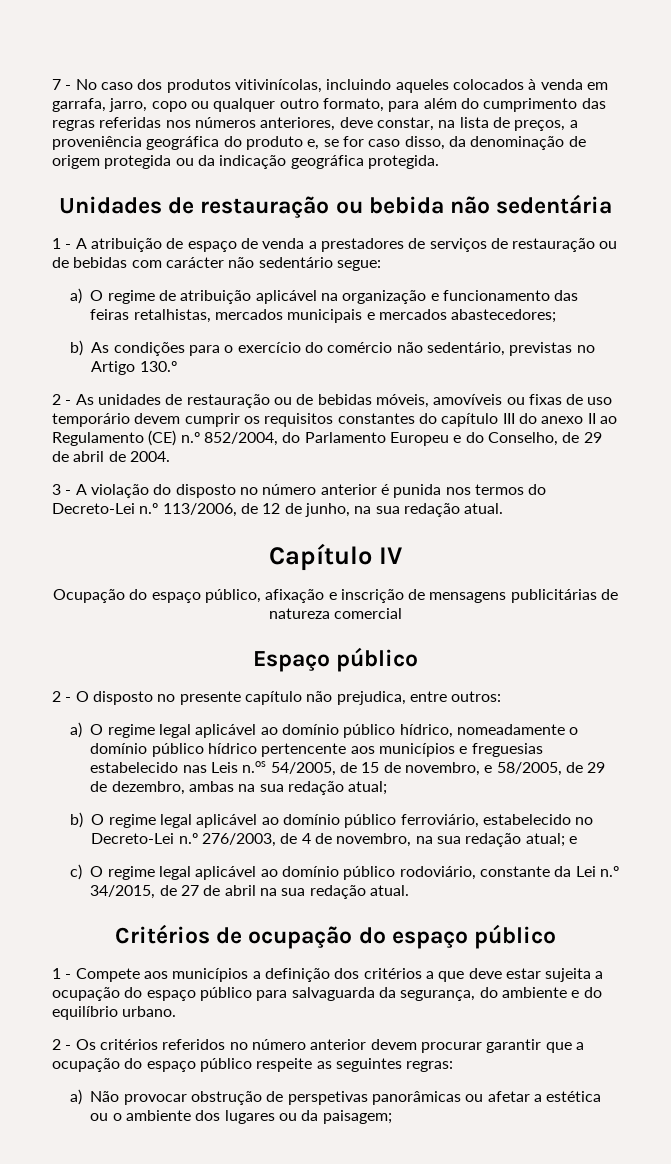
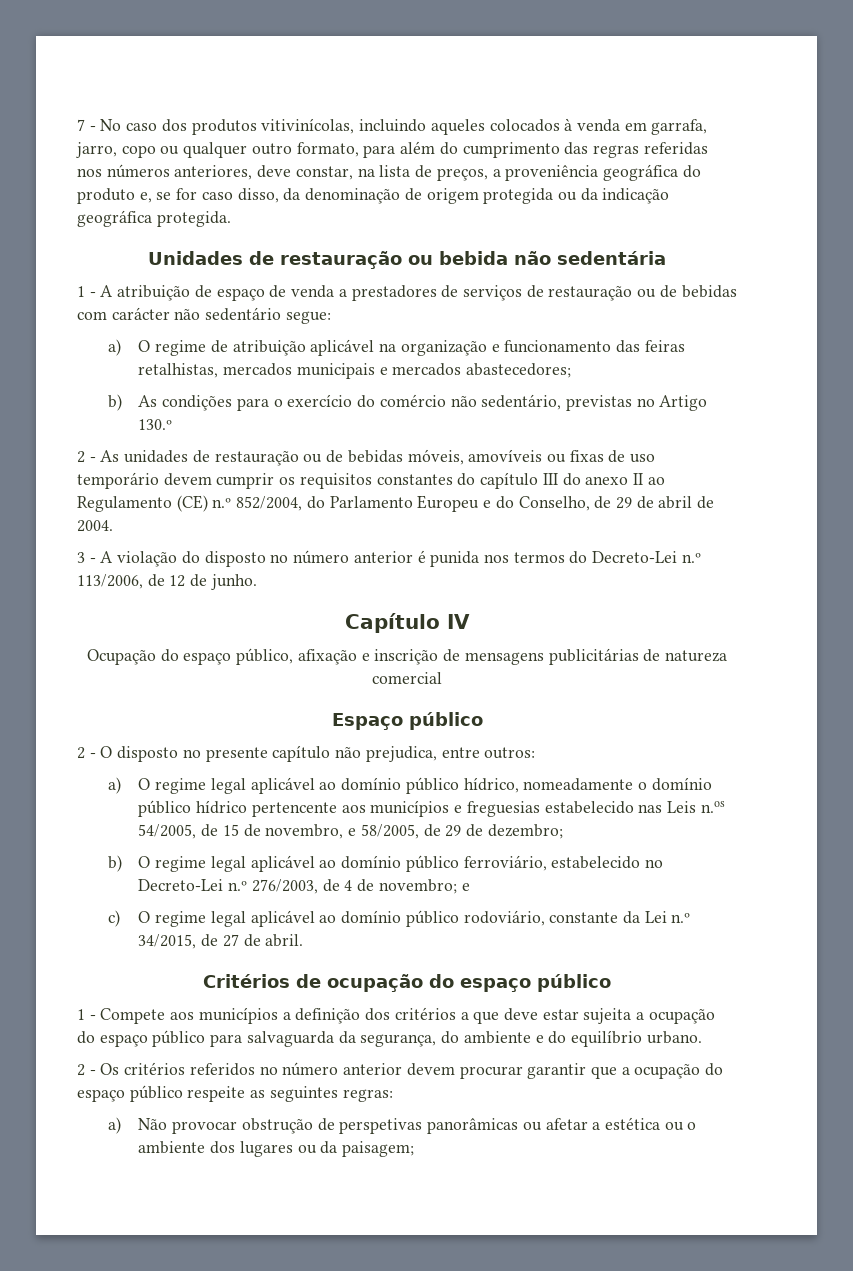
- 3 - A violação do disposto no número anterior é punida nos termos do Decreto-Lei n.º 113/2006, de 12 de junho, na sua redação atual.
+ 3 - A violação do disposto no número anterior é punida nos termos do Decreto-Lei n.º 113/2006, de 12 de junho.
- a) O regime legal aplicável ao domínio público hídrico, nomeadamente o domínio público hídrico pertencente aos municípios e freguesias estabelecido nas Leis n.os 54/2005, de 15 de novembro, e 58/2005, de 29 de dezembro, ambas na sua redação atual;
+ a) O regime legal aplicável ao domínio público hídrico, nomeadamente o domínio público hídrico pertencente aos municípios e freguesias estabelecido nas Leis n.os 54/2005, de 15 de novembro, e 58/2005, de 29 de dezembro;
- b) O regime legal aplicável ao domínio público ferroviário, estabelecido no Decreto-Lei n.º 276/2003, de 4 de novembro, na sua redação atual; e
+ b) O regime legal aplicável ao domínio público ferroviário, estabelecido no Decreto-Lei n.º 276/2003, de 4 de novembro; e
- c) O regime legal aplicável ao domínio público rodoviário, constante da Lei n.º 34/2015, de 27 de abril na sua redação atual.
+ c) O regime legal aplicável ao domínio público rodoviário, constante da Lei n.º 34/2015, de 27 de abril.

